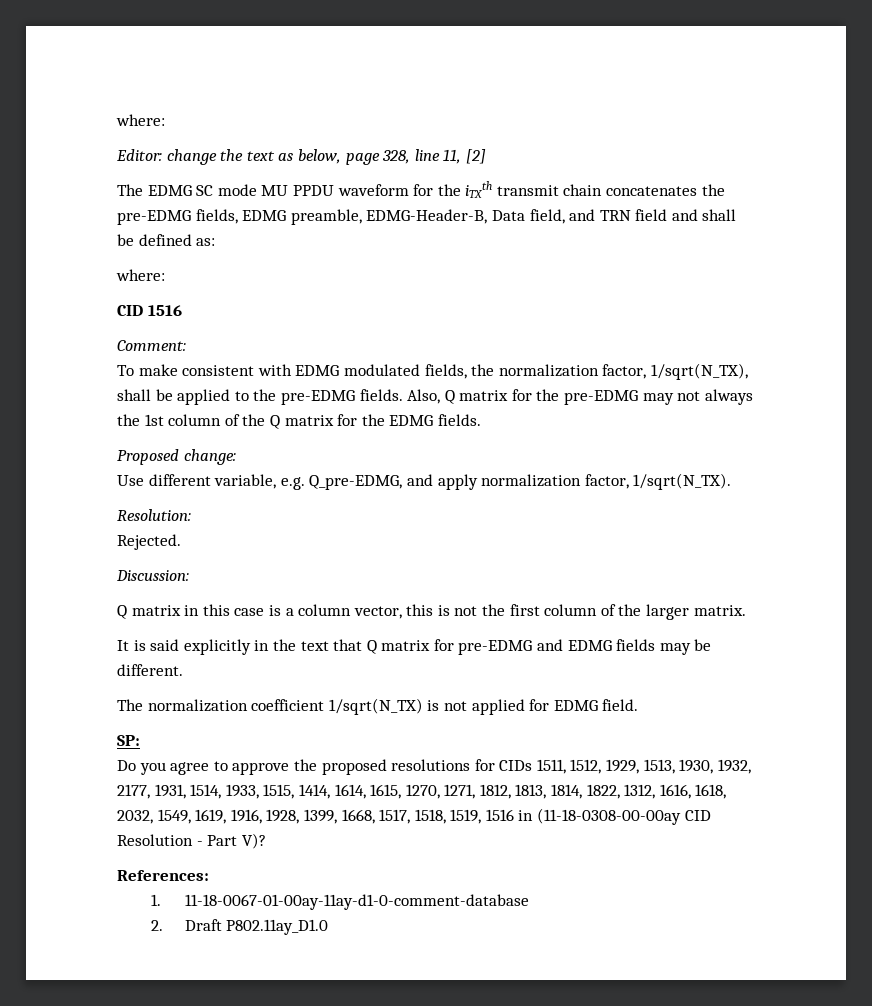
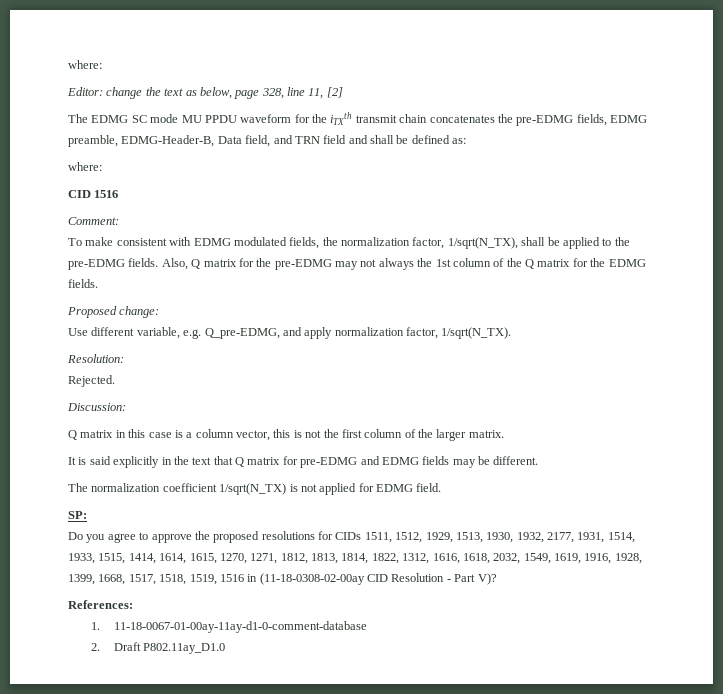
- Do you agree to approve the proposed resolutions for CIDs 1511, 1512, 1929, 1513, 1930, 1932, 2177, 1931, 1514, 1933, 1515, 1414, 1614, 1615, 1270, 1271, 1812, 1813, 1814, 1822, 1312, 1616, 1618, 2032, 1549, 1619, 1916, 1928, 1399, 1668, 1517, 1518, 1519, 1516 in (11-18-0308-00-00ay CID Resolution - Part V)?
+ Do you agree to approve the proposed resolutions for CIDs 1511, 1512, 1929, 1513, 1930, 1932, 2177, 1931, 1514, 1933, 1515, 1414, 1614, 1615, 1270, 1271, 1812, 1813, 1814, 1822, 1312, 1616, 1618, 2032, 1549, 1619, 1916, 1928, 1399, 1668, 1517, 1518, 1519, 1516 in (11-18-0308-02-00ay CID Resolution - Part V)?

